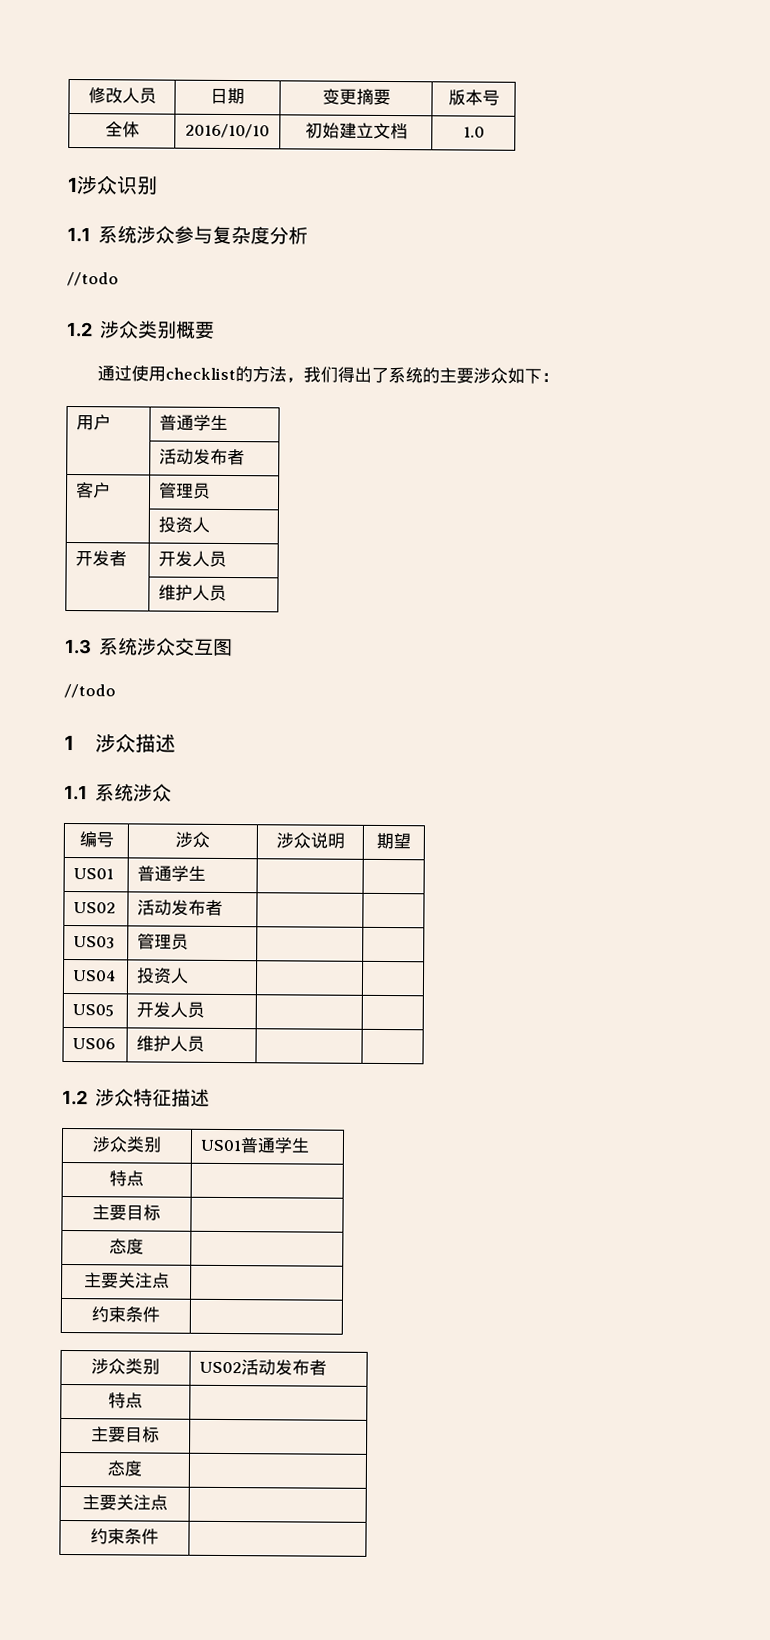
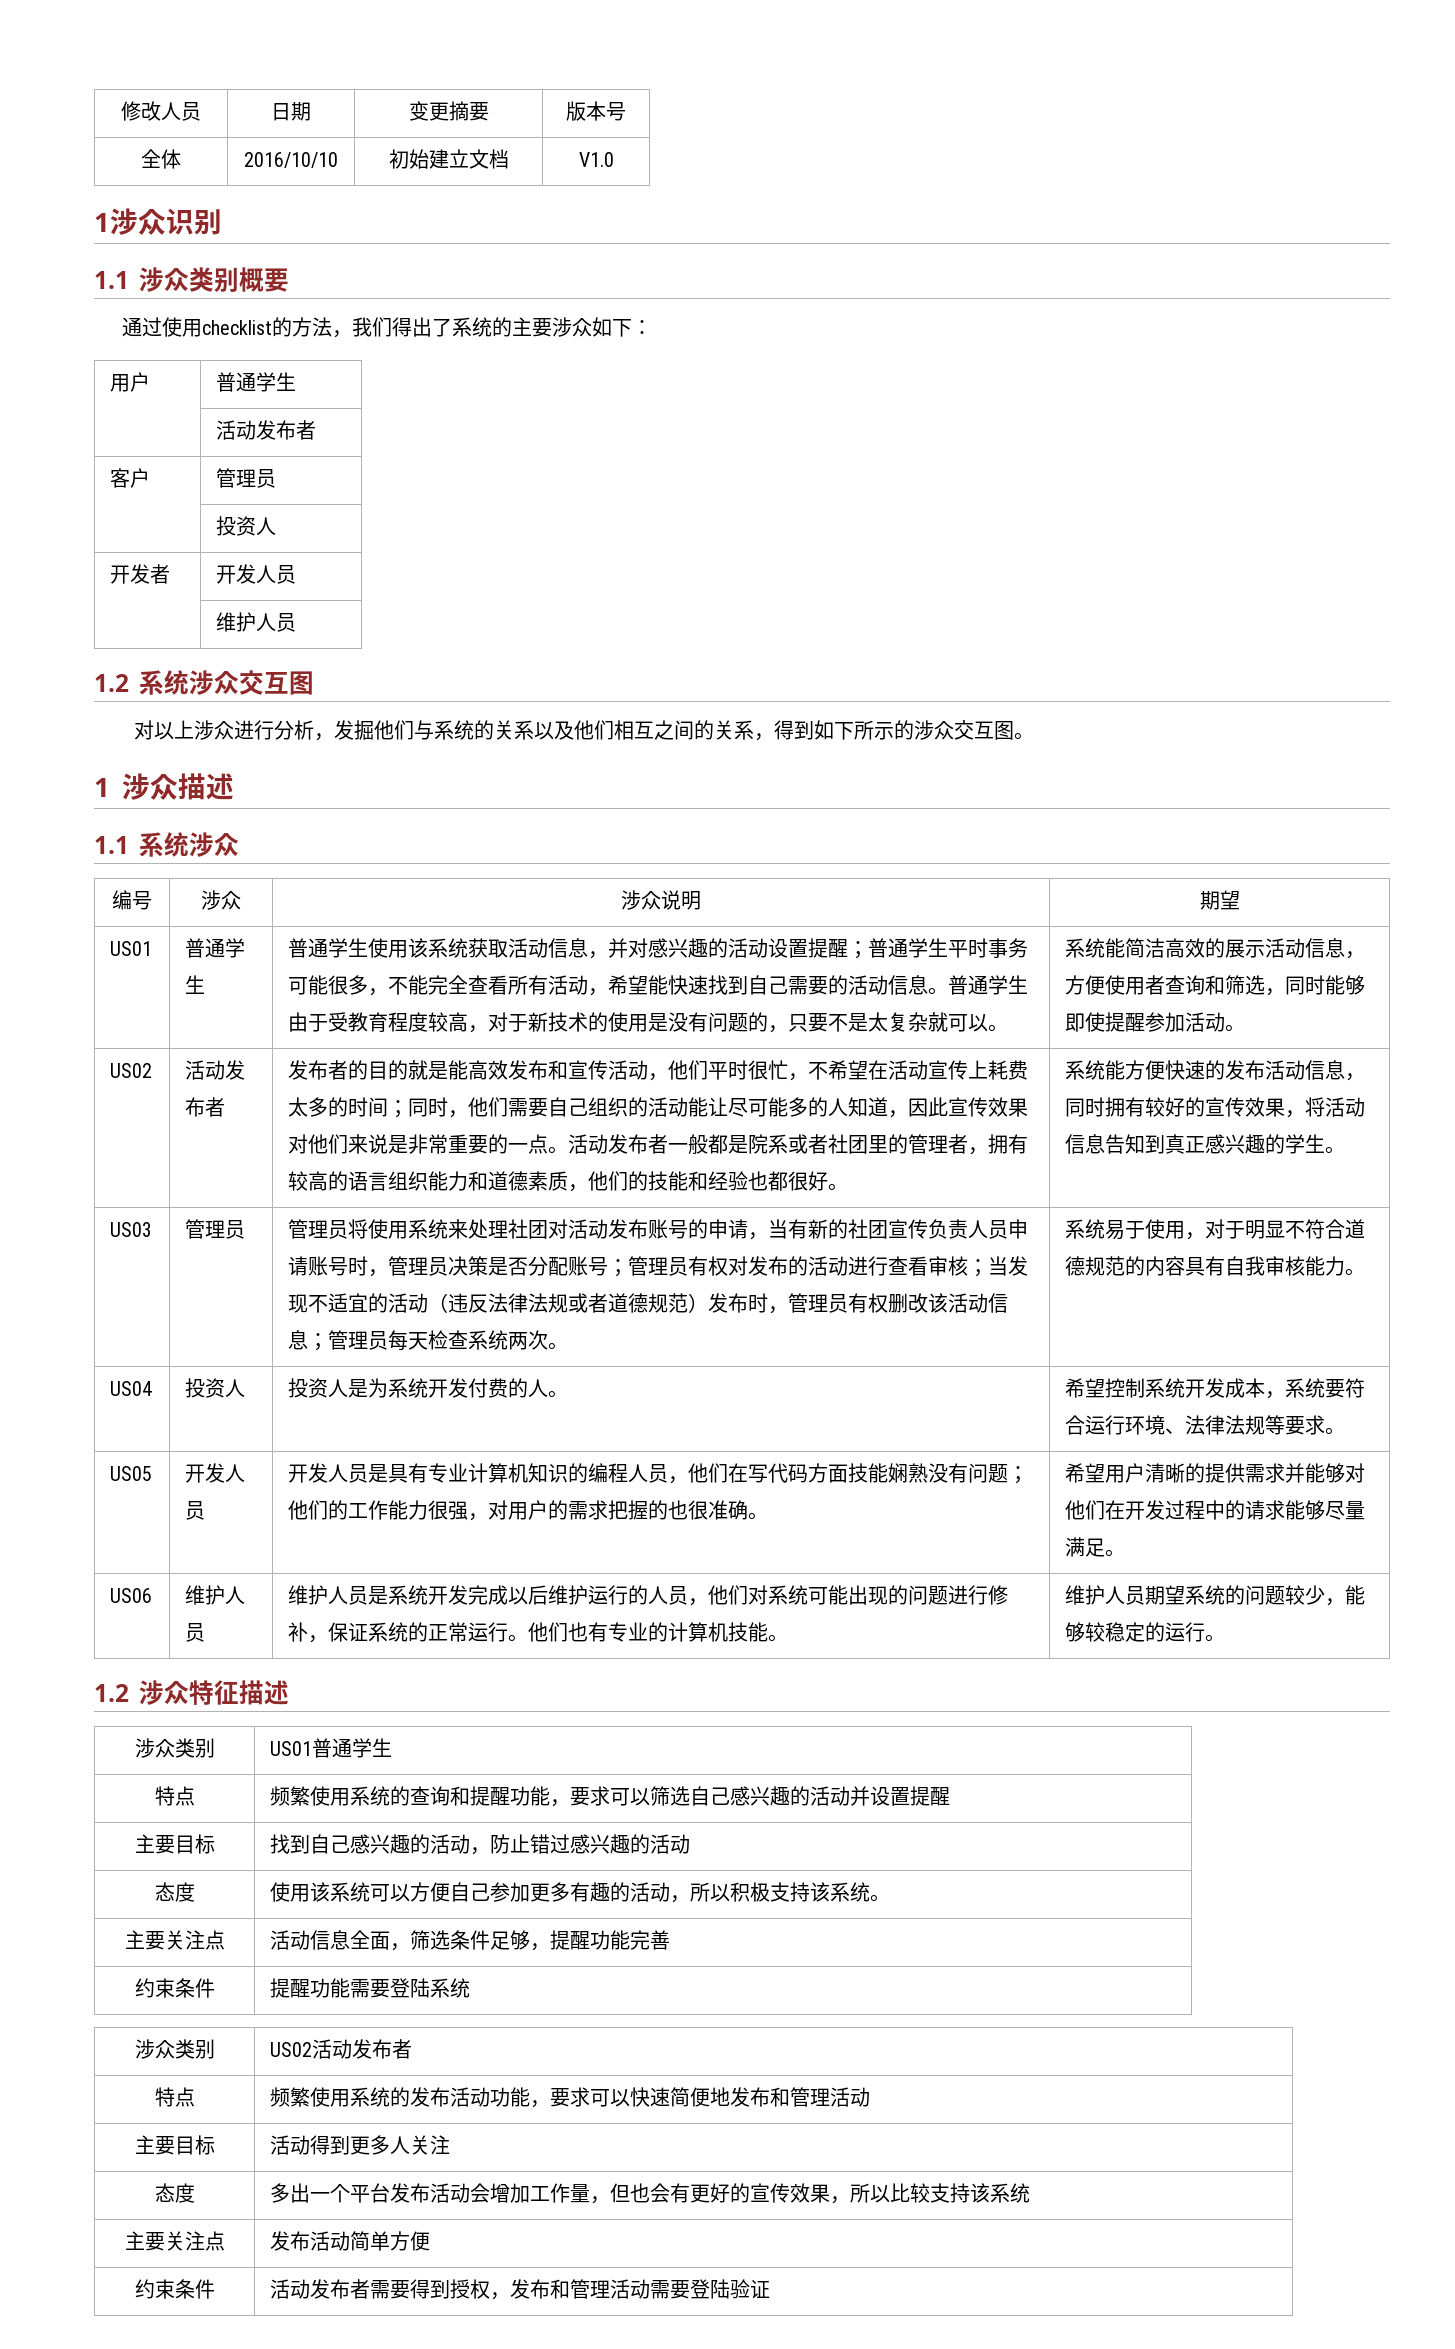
- 全体 | 2016/10/10 | 初始建立文档 | 1.0
+ 全体 | 2016/10/10 | 初始建立文档 | V1.0
- 1.1系统涉众参与复杂度分析
- //todo
- 1.2涉众类别概要
+ 1.1涉众类别概要
- 1.3系统涉众交互图
- //todo
+ 1.2系统涉众交互图
+ 对以上涉众进行分析，发掘他们与系统的关系以及他们相互之间的关系，得到如下所示的涉众交互图。
- US02 | 活动发布者 | |
- US03 | 管理员 | |
- US04 | 投资人 | |
- US05 | 开发人员 | |
- US06 | 维护人员 | |
+ 普通学生使用该系统获取活动信息，并对感兴趣的活动设置提醒；普通学生平时事务可能很多，不能完全查看所有活动，希望能快速找到自己需要的活动信息。普通学生由于受教育程度较高，对于新技术的使用是没有问题的，只要不是太复杂就可以。 | 系统能简洁高效的展示活动信息，方便使用者查询和筛选，同时能够即使提醒参加活动。
+ US02 | 活动发布者 | 发布者的目的就是能高效发布和宣传活动，他们平时很忙，不希望在活动宣传上耗费太多的时间；同时，他们需要自己组织的活动能让尽可能多的人知道，因此宣传效果对他们来说是非常重要的一点。活动发布者一般都是院系或者社团里的管理者，拥有较高的语言组织能力和道德素质，他们的技能和经验也都很好。 | 系统能方便快速的发布活动信息，同时拥有较好的宣传效果，将活动信息告知到真正感兴趣的学生。
+ US03 | 管理员 | 管理员将使用系统来处理社团对活动发布账号的申请，当有新的社团宣传负责人员申请账号时，管理员决策是否分配账号；管理员有权对发布的活动进行查看审核；当发现不适宜的活动（违反法律法规或者道德规范）发布时，管理员有权删改该活动信息；管理员每天检查系统两次。 | 系统易于使用，对于明显不符合道德规范的内容具有自我审核能力。
+ US04 | 投资人 | 投资人是为系统开发付费的人。 | 希望控制系统开发成本，系统要符合运行环境、法律法规等要求。
+ US05 | 开发人员 | 开发人员是具有专业计算机知识的编程人员，他们在写代码方面技能娴熟没有问题；他们的工作能力很强，对用户的需求把握的也很准确。 | 希望用户清晰的提供需求并能够对他们在开发过程中的请求能够尽量满足。
+ US06 | 维护人员 | 维护人员是系统开发完成以后维护运行的人员，他们对系统可能出现的问题进行修补，保证系统的正常运行。他们也有专业的计算机技能。 | 维护人员期望系统的问题较少，能够较稳定的运行。
  涉众类别 | US01普通学生
- 特点 |
- 主要目标 |
- 态度 |
- 主要关注点 |
- 约束条件 |
+ 特点 | 频繁使用系统的查询和提醒功能，要求可以筛选自己感兴趣的活动并设置提醒
+ 主要目标 | 找到自己感兴趣的活动，防止错过感兴趣的活动
+ 态度 | 使用该系统可以方便自己参加更多有趣的活动，所以积极支持该系统。
+ 主要关注点 | 活动信息全面，筛选条件足够，提醒功能完善
+ 约束条件 | 提醒功能需要登陆系统
  涉众类别 | US02活动发布者
- 特点 |
- 主要目标 |
- 态度 |
- 主要关注点 |
- 约束条件 |
+ 特点 | 频繁使用系统的发布活动功能，要求可以快速简便地发布和管理活动
+ 主要目标 | 活动得到更多人关注
+ 态度 | 多出一个平台发布活动会增加工作量，但也会有更好的宣传效果，所以比较支持该系统
+ 主要关注点 | 发布活动简单方便
+ 约束条件 | 活动发布者需要得到授权，发布和管理活动需要登陆验证

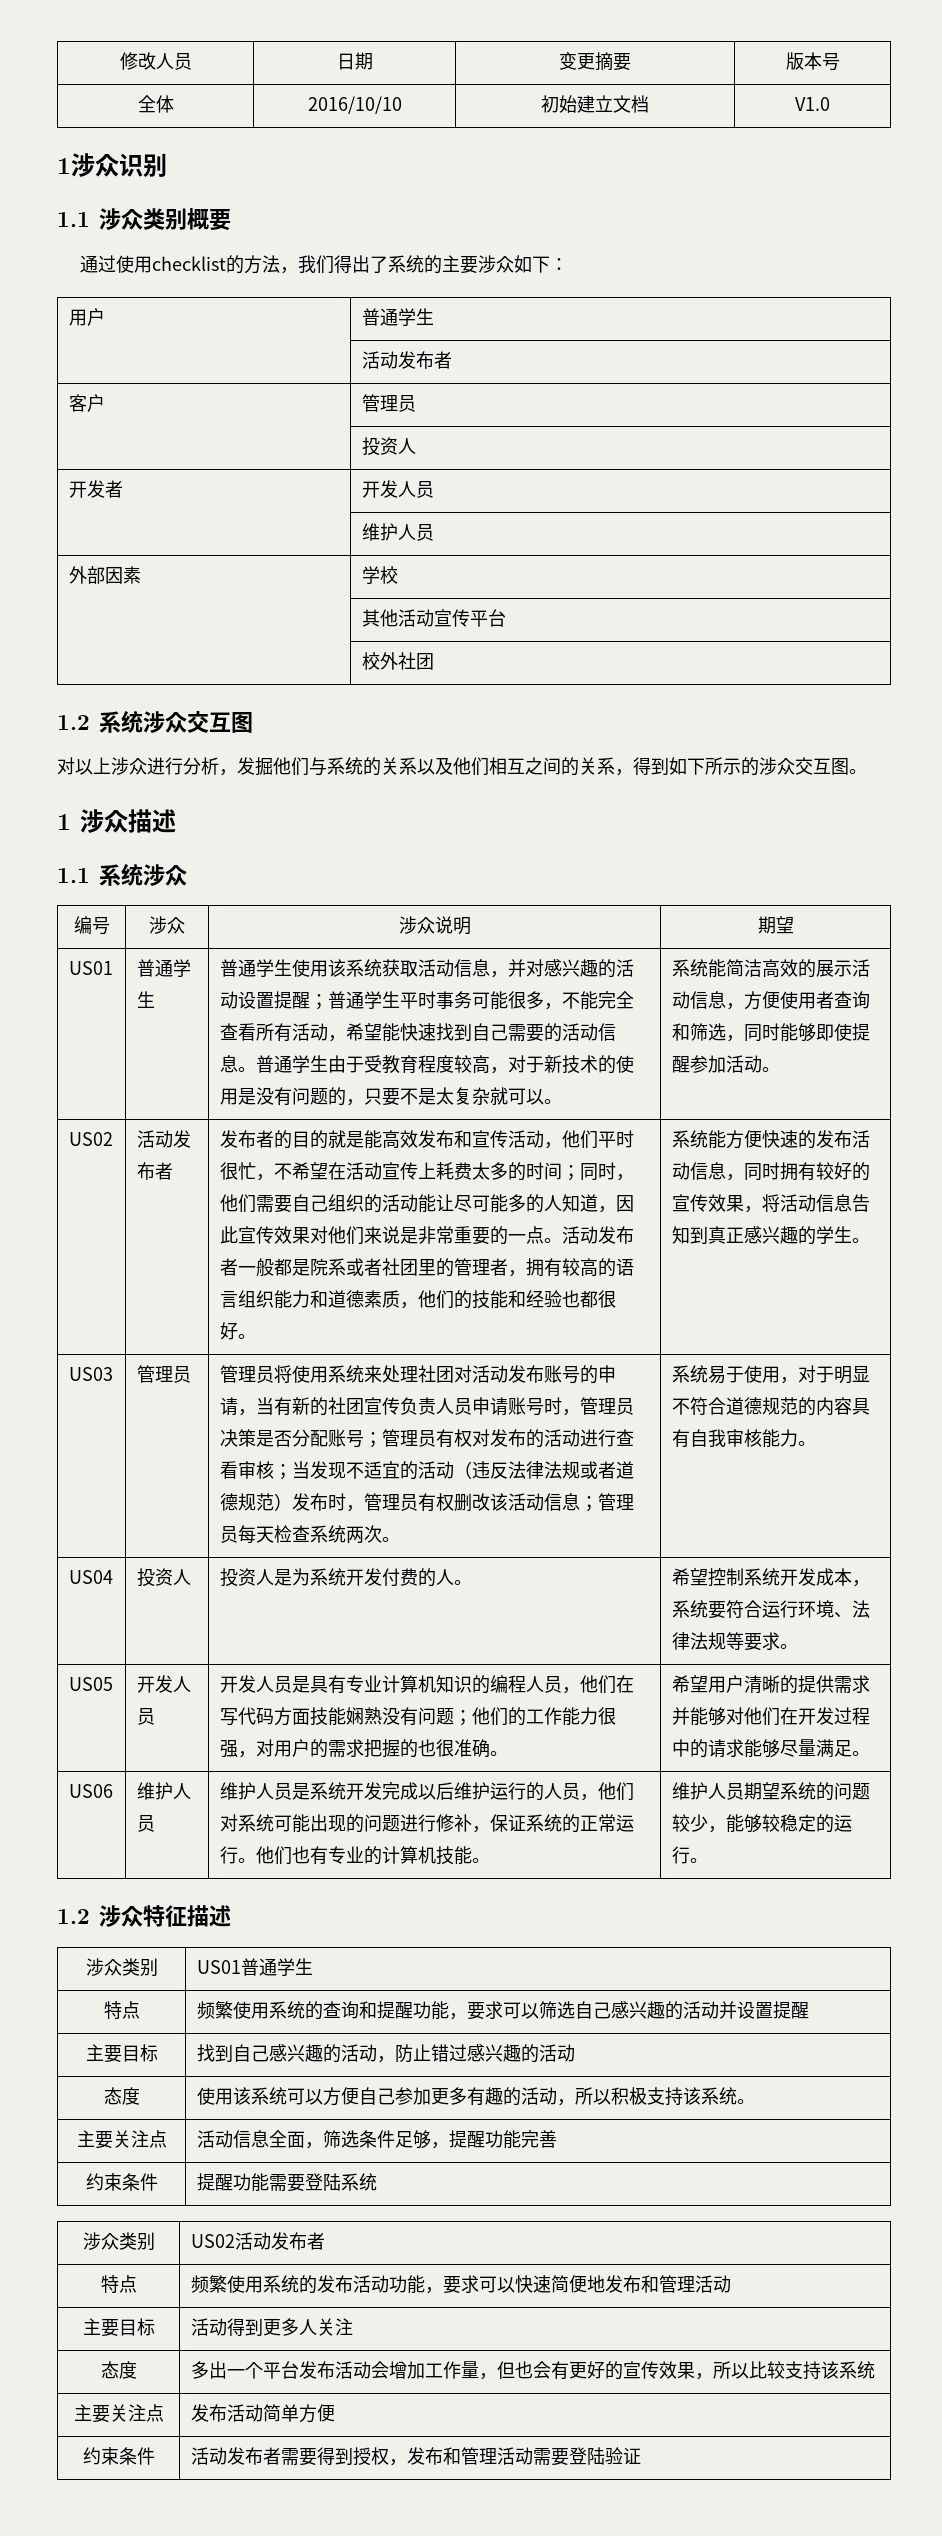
+ 外部因素 | 学校
+ | 其他活动宣传平台
+ | 校外社团

